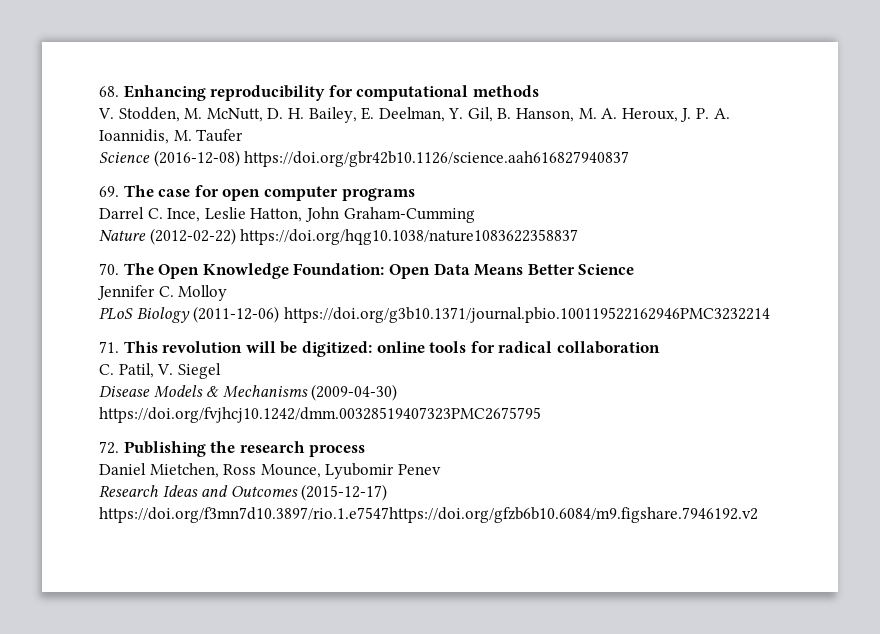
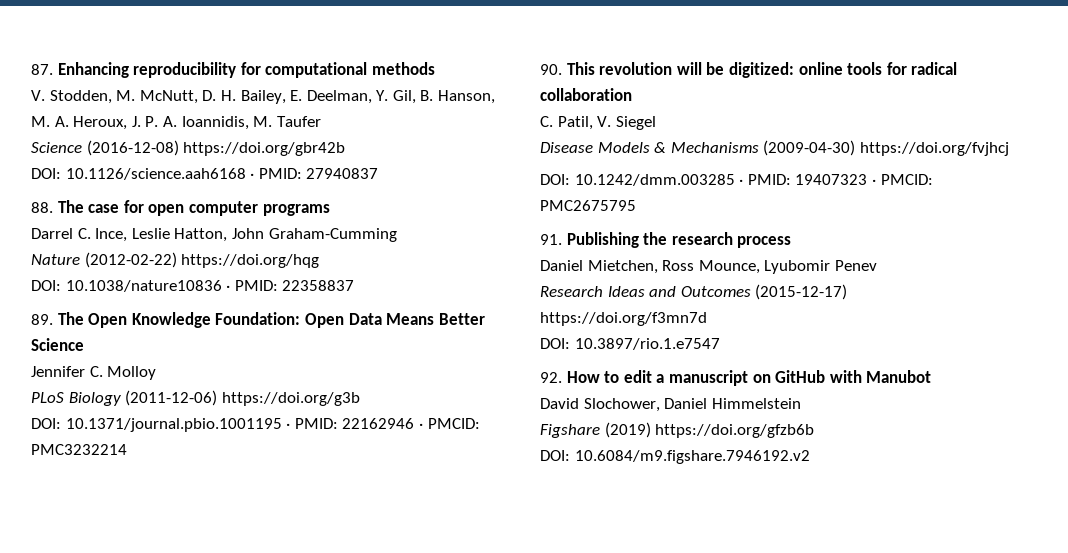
- 68. Enhancing reproducibility for computational methods
+ 87. Enhancing reproducibility for computational methods
- Science (2016-12-08) https://doi.org/gbr42b10.1126/science.aah616827940837
- 69. The case for open computer programs
+ Science (2016-12-08) https://doi.org/gbr42b
+ DOI: 10.1126/science.aah6168 · PMID: 27940837
+ 88. The case for open computer programs
- Nature (2012-02-22) https://doi.org/hqg10.1038/nature1083622358837
- 70. The Open Knowledge Foundation: Open Data Means Better Science
+ Nature (2012-02-22) https://doi.org/hqg
+ DOI: 10.1038/nature10836 · PMID: 22358837
+ 89. The Open Knowledge Foundation: Open Data Means Better Science
- PLoS Biology (2011-12-06) https://doi.org/g3b10.1371/journal.pbio.100119522162946PMC3232214
- 71. This revolution will be digitized: online tools for radical collaboration
+ PLoS Biology (2011-12-06) https://doi.org/g3b
+ DOI: 10.1371/journal.pbio.1001195 · PMID: 22162946 · PMCID: PMC3232214
+ 90. This revolution will be digitized: online tools for radical collaboration
- Disease Models & Mechanisms (2009-04-30) https://doi.org/fvjhcj10.1242/dmm.00328519407323PMC2675795
- 72. Publishing the research process
+ Disease Models & Mechanisms (2009-04-30) https://doi.org/fvjhcj
+ DOI: 10.1242/dmm.003285 · PMID: 19407323 · PMCID: PMC2675795
+ 91. Publishing the research process
- Research Ideas and Outcomes (2015-12-17) https://doi.org/f3mn7d10.3897/rio.1.e7547https://doi.org/gfzb6b10.6084/m9.figshare.7946192.v2
+ Research Ideas and Outcomes (2015-12-17) https://doi.org/f3mn7d
+ DOI: 10.3897/rio.1.e7547
+ 92. How to edit a manuscript on GitHub with Manubot
+ David Slochower, Daniel Himmelstein
+ Figshare (2019) https://doi.org/gfzb6b
+ DOI: 10.6084/m9.figshare.7946192.v2

